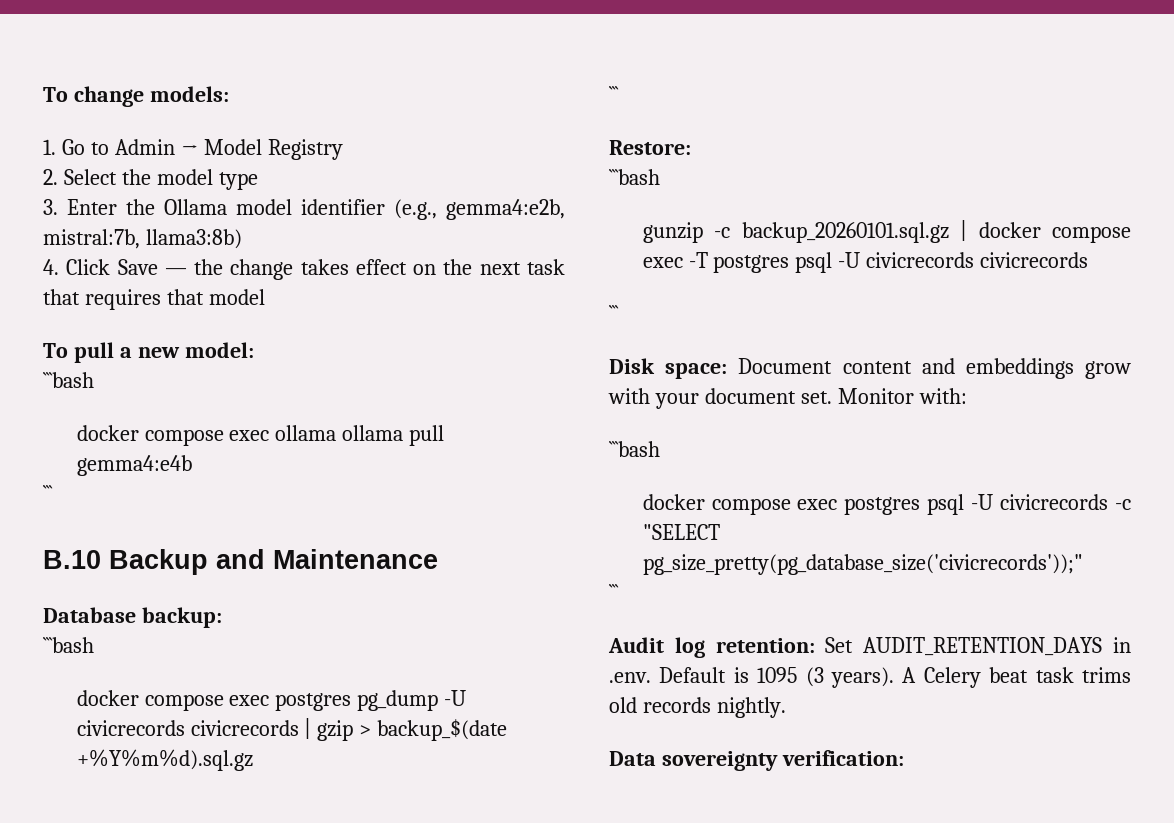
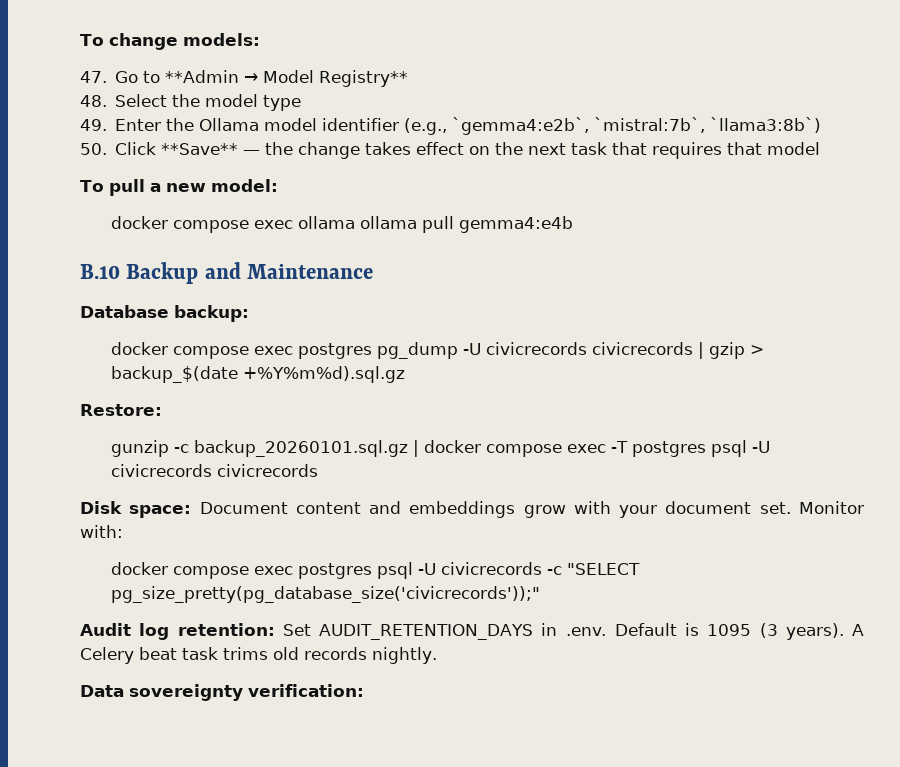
- 1. Go to Admin → Model Registry
- 2. Select the model type
+ 47. Go to **Admin → Model Registry**
+ 48. Select the model type
- 3. Enter the Ollama model identifier (e.g., gemma4:e2b, mistral:7b, llama3:8b)
- 4. Click Save — the change takes effect on the next task that requires that model
+ 49. Enter the Ollama model identifier (e.g., `gemma4:e2b`, `mistral:7b`, `llama3:8b`)
+ 50. Click **Save** — the change takes effect on the next task that requires that model
  To pull a new model:
- ```bash
  docker compose exec ollama ollama pull gemma4:e4b
- ```
  Database backup:
- ```bash
  docker compose exec postgres pg_dump -U civicrecords civicrecords | gzip > backup_$(date +%Y%m%d).sql.gz
- ```
  Restore:
- ```bash
  gunzip -c backup_20260101.sql.gz | docker compose exec -T postgres psql -U civicrecords civicrecords
- ```
  Monitor with:
- ```bash
  docker compose exec postgres psql -U civicrecords -c "SELECT pg_size_pretty(pg_database_size('civicrecords'));"
- ```

